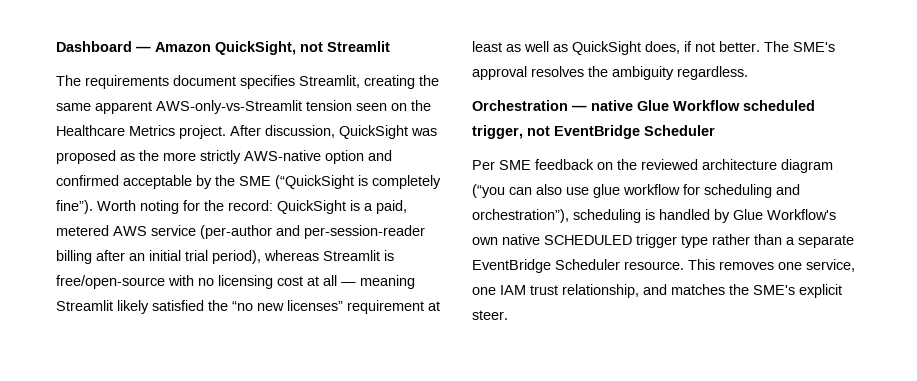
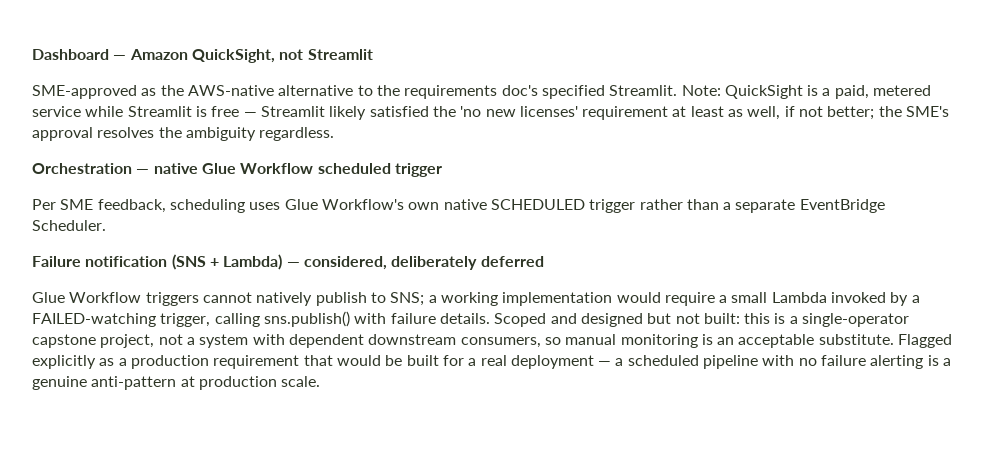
- The requirements document specifies Streamlit, creating the same apparent AWS-only-vs-Streamlit tension seen on the Healthcare Metrics project. After discussion, QuickSight was proposed as the more strictly AWS-native option and confirmed acceptable by the SME (“QuickSight is completely fine”). Worth noting for the record: QuickSight is a paid, metered AWS service (per-author and per-session-reader billing after an initial trial period), whereas Streamlit is free/open-source with no licensing cost at all — meaning Streamlit likely satisfied the “no new licenses” requirement at least as well as QuickSight does, if not better. The SME's approval resolves the ambiguity regardless.
+ SME-approved as the AWS-native alternative to the requirements doc's specified Streamlit. Note: QuickSight is a paid, metered service while Streamlit is free — Streamlit likely satisfied the 'no new licenses' requirement at least as well, if not better; the SME's approval resolves the ambiguity regardless.
- Orchestration — native Glue Workflow scheduled trigger, not EventBridge Scheduler
- Per SME feedback on the reviewed architecture diagram (“you can also use glue workflow for scheduling and orchestration”), scheduling is handled by Glue Workflow's own native SCHEDULED trigger type rather than a separate EventBridge Scheduler resource. This removes one service, one IAM trust relationship, and matches the SME's explicit steer.
+ Orchestration — native Glue Workflow scheduled trigger
+ Per SME feedback, scheduling uses Glue Workflow's own native SCHEDULED trigger rather than a separate EventBridge Scheduler.
+ Failure notification (SNS + Lambda) — considered, deliberately deferred
+ Glue Workflow triggers cannot natively publish to SNS; a working implementation would require a small Lambda invoked by a FAILED-watching trigger, calling sns.publish() with failure details. Scoped and designed but not built: this is a single-operator capstone project, not a system with dependent downstream consumers, so manual monitoring is an acceptable substitute. Flagged explicitly as a production requirement that would be built for a real deployment — a scheduled pipeline with no failure alerting is a genuine anti-pattern at production scale.

